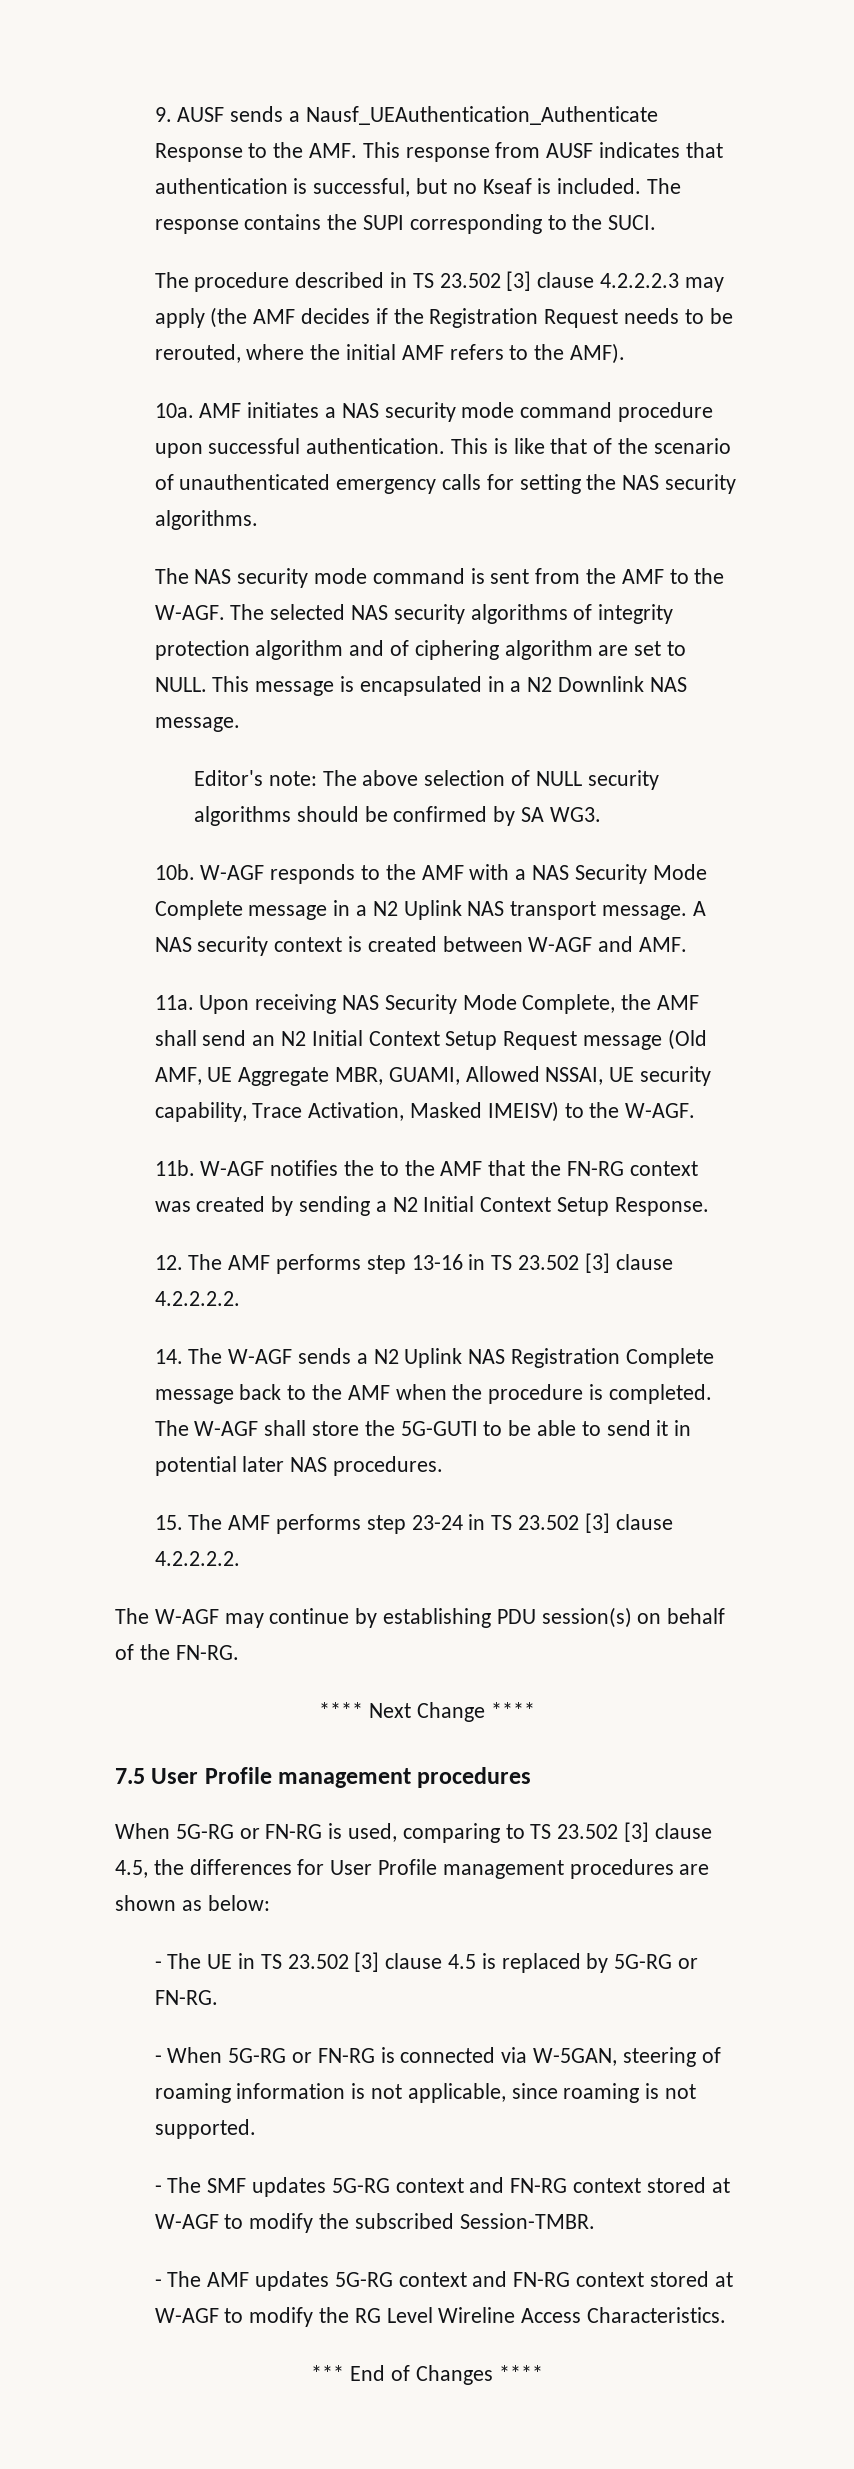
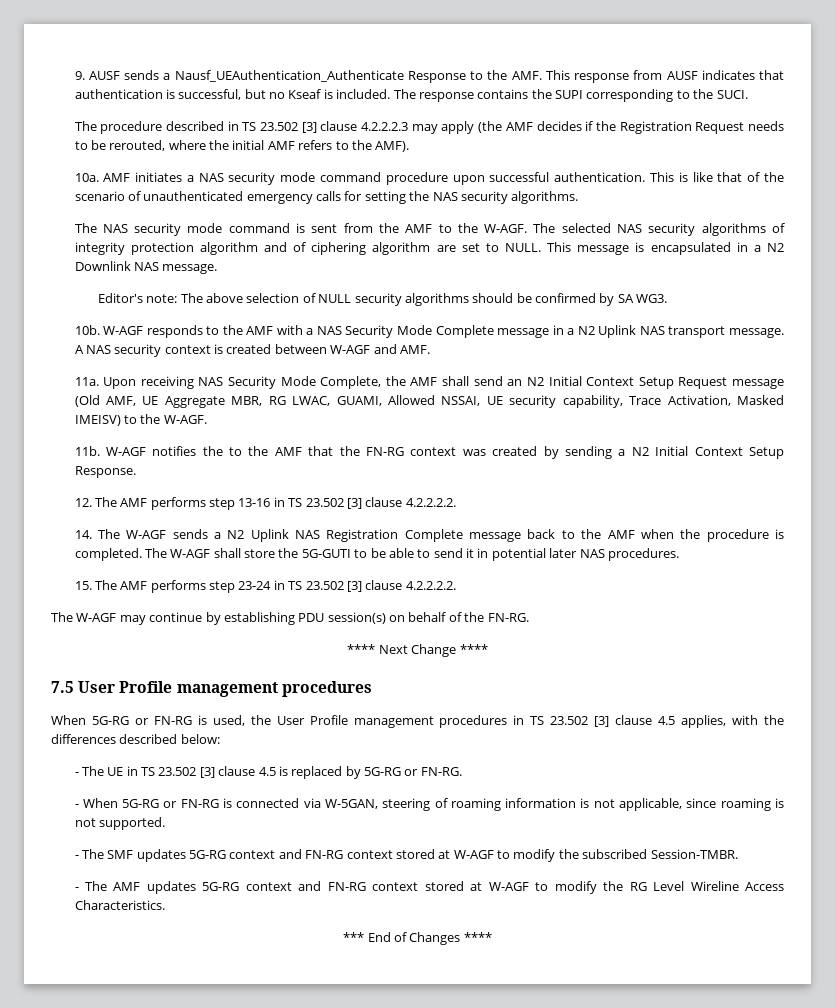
- Upon receiving NAS Security Mode Complete, the AMF shall send an N2 Initial Context Setup Request message (Old AMF, UE Aggregate MBR, GUAMI, Allowed NSSAI, UE security capability, Trace Activation, Masked IMEISV) to the W-AGF.
+ Upon receiving NAS Security Mode Complete, the AMF shall send an N2 Initial Context Setup Request message (Old AMF, UE Aggregate MBR, RG LWAC, GUAMI, Allowed NSSAI, UE security capability, Trace Activation, Masked IMEISV) to the W-AGF.
- When 5G-RG or FN-RG is used, comparing to TS 23.502 [3] clause 4.5, the differences for User Profile management procedures are shown as below:
+ When 5G-RG or FN-RG is used, the User Profile management procedures in TS 23.502 [3] clause 4.5 applies, with the differences described below:

